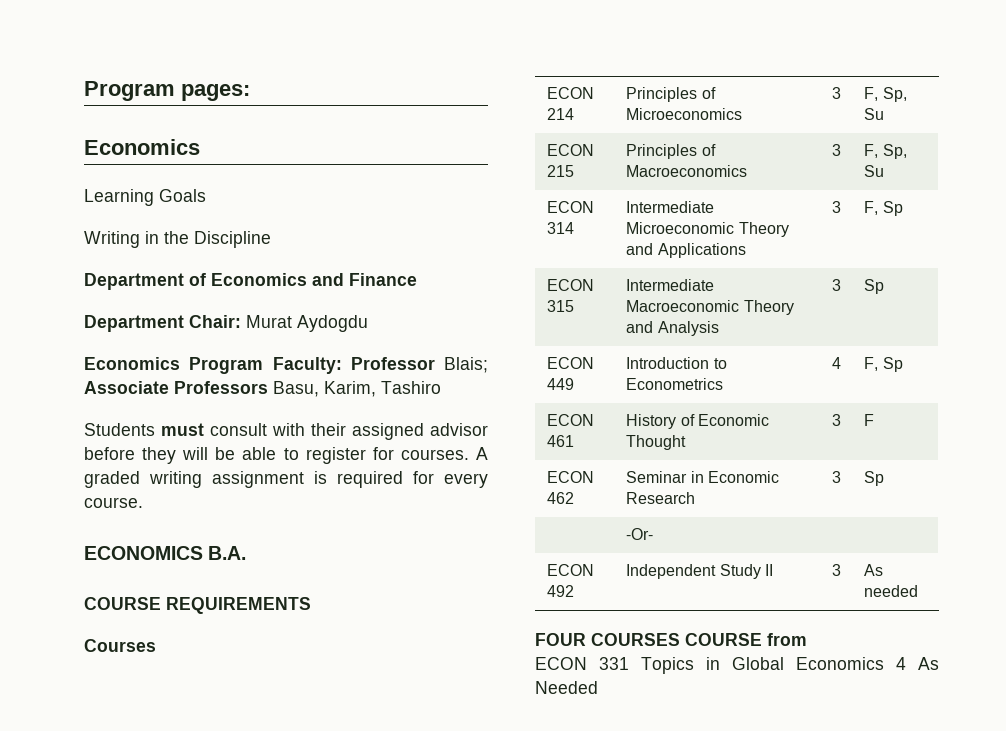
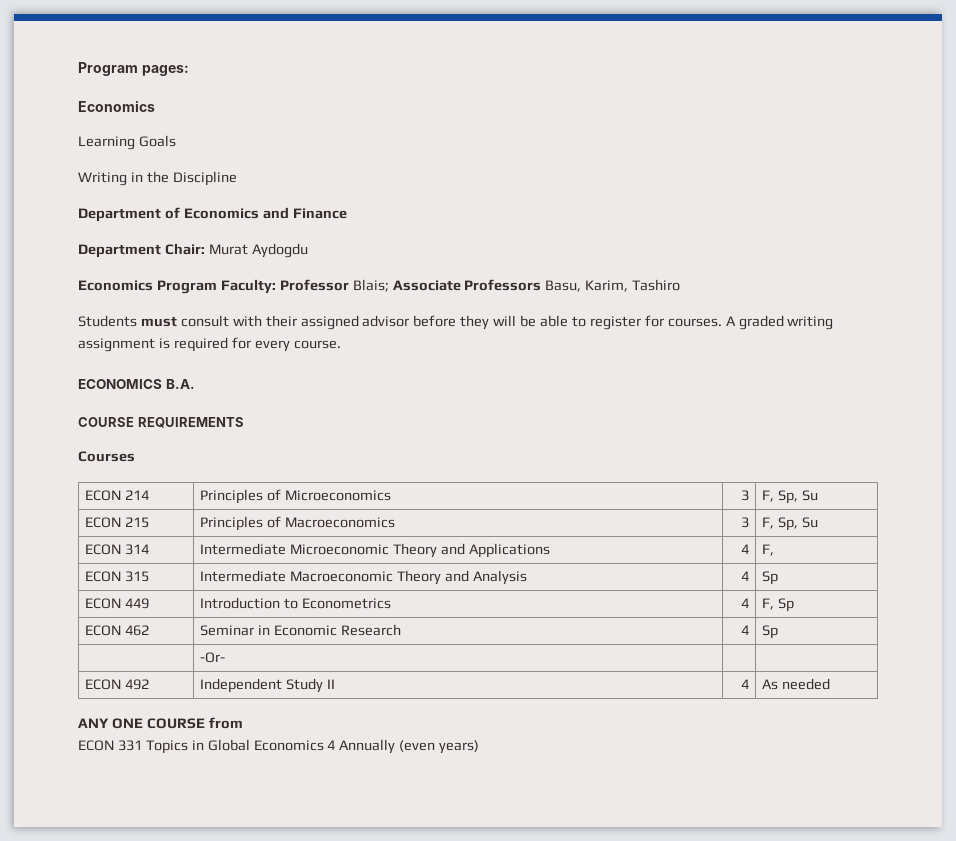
- ECON 314 | Intermediate Microeconomic Theory and Applications | 3 | F, Sp
+ ECON 314 | Intermediate Microeconomic Theory and Applications | 4 | F,
- ECON 315 | Intermediate Macroeconomic Theory and Analysis | 3 | Sp
+ ECON 315 | Intermediate Macroeconomic Theory and Analysis | 4 | Sp
- ECON 461 | History of Economic Thought | 3 | F
- ECON 462 | Seminar in Economic Research | 3 | Sp
+ ECON 462 | Seminar in Economic Research | 4 | Sp
- ECON 492 | Independent Study II | 3 | As needed
+ ECON 492 | Independent Study II | 4 | As needed
- FOUR COURSES COURSE from
+ ANY ONE COURSE from
- ECON 331 Topics in Global Economics 4 As Needed
+ ECON 331 Topics in Global Economics 4 Annually (even years)

